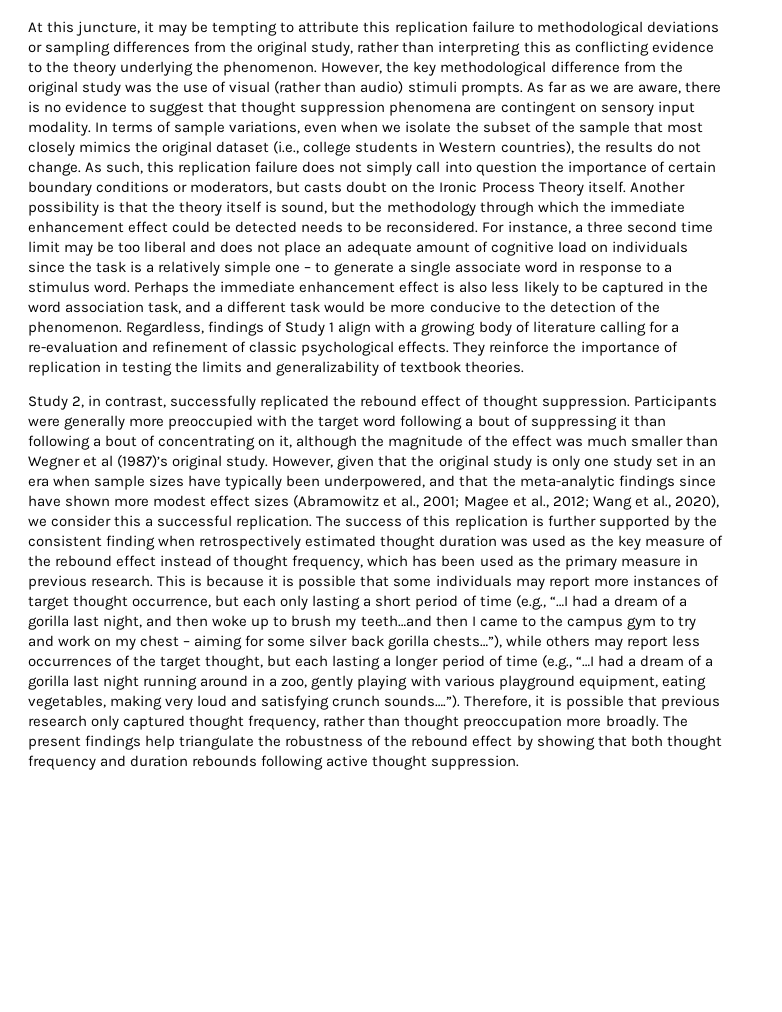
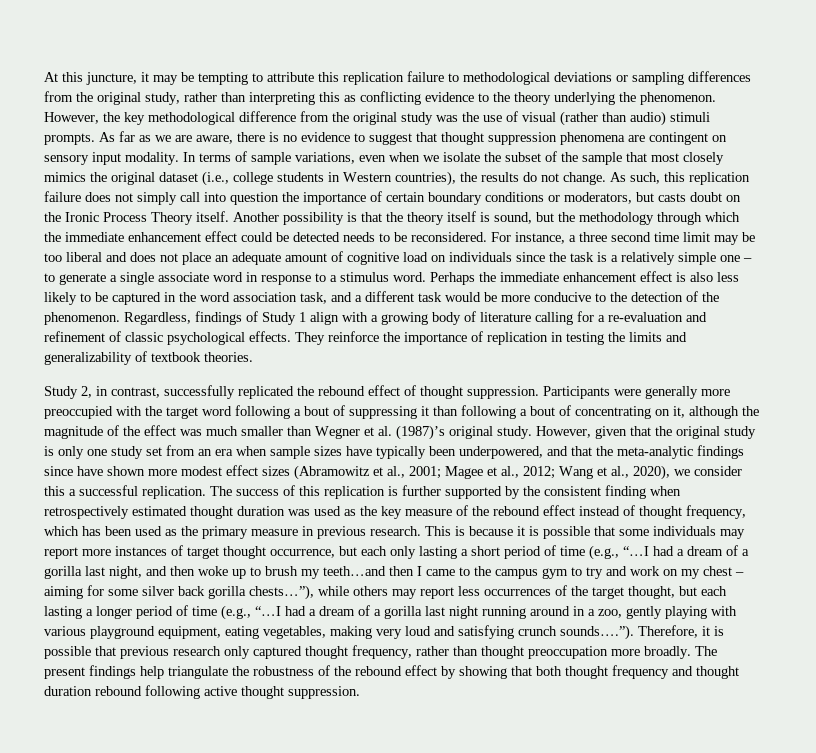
- Participants were generally more preoccupied with the target word following a bout of suppressing it than following a bout of concentrating on it, although the magnitude of the effect was much smaller than Wegner et al (1987)’s original study.
+ Participants were generally more preoccupied with the target word following a bout of suppressing it than following a bout of concentrating on it, although the magnitude of the effect was much smaller than Wegner et al. (1987)’s original study.
- However, given that the original study is only one study set in an era when sample sizes have typically been underpowered, and that the meta-analytic findings since have shown more modest effect sizes (Abramowitz et al., 2001; Magee et al., 2012; Wang et al., 2020), we consider this a successful replication.
+ However, given that the original study is only one study set from an era when sample sizes have typically been underpowered, and that the meta-analytic findings since have shown more modest effect sizes (Abramowitz et al., 2001; Magee et al., 2012; Wang et al., 2020), we consider this a successful replication.
- The present findings help triangulate the robustness of the rebound effect by showing that both thought frequency and duration rebounds following active thought suppression.
+ The present findings help triangulate the robustness of the rebound effect by showing that both thought frequency and thought duration rebound following active thought suppression.

